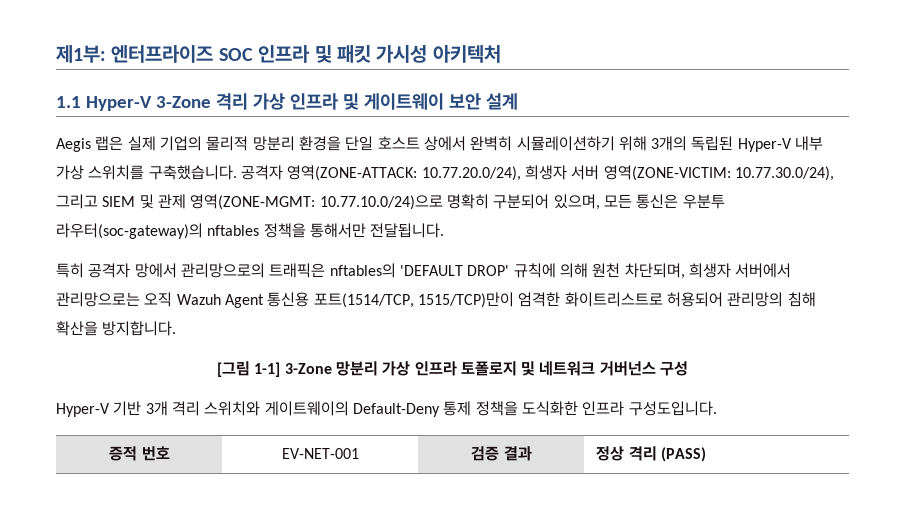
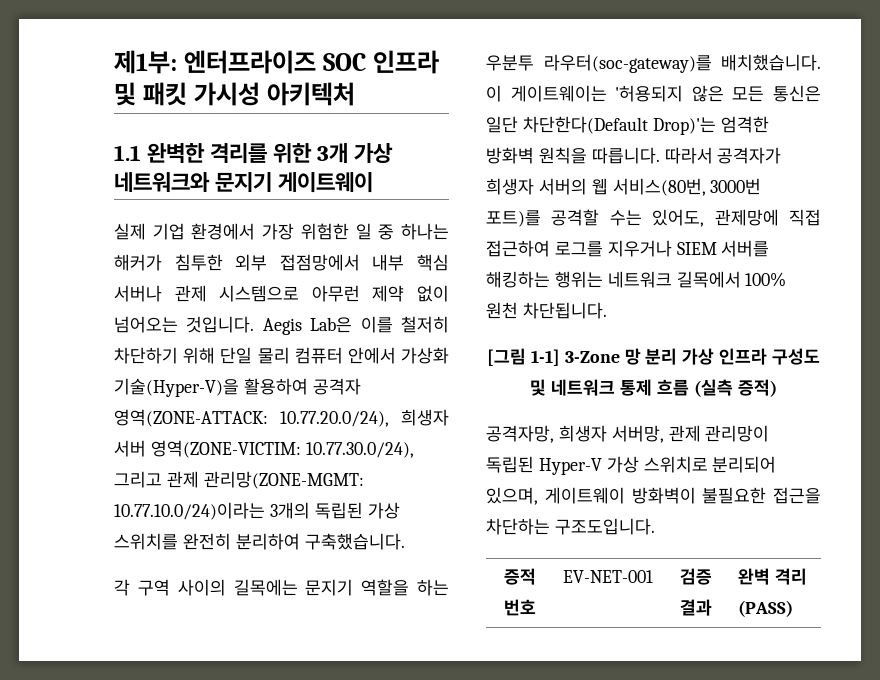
- 1.1 Hyper-V 3-Zone 격리 가상 인프라 및 게이트웨이 보안 설계
- Aegis 랩은 실제 기업의 물리적 망분리 환경을 단일 호스트 상에서 완벽히 시뮬레이션하기 위해 3개의 독립된 Hyper-V 내부 가상 스위치를 구축했습니다. 공격자 영역(ZONE-ATTACK: 10.77.20.0/24), 희생자 서버 영역(ZONE-VICTIM: 10.77.30.0/24), 그리고 SIEM 및 관제 영역(ZONE-MGMT: 10.77.10.0/24)으로 명확히 구분되어 있으며, 모든 통신은 우분투 라우터(soc-gateway)의 nftables 정책을 통해서만 전달됩니다.
- 특히 공격자 망에서 관리망으로의 트래픽은 nftables의 'DEFAULT DROP' 규칙에 의해 원천 차단되며, 희생자 서버에서 관리망으로는 오직 Wazuh Agent 통신용 포트(1514/TCP, 1515/TCP)만이 엄격한 화이트리스트로 허용되어 관리망의 침해 확산을 방지합니다.
+ 1.1 완벽한 격리를 위한 3개 가상 네트워크와 문지기 게이트웨이
+ 실제 기업 환경에서 가장 위험한 일 중 하나는 해커가 침투한 외부 접점망에서 내부 핵심 서버나 관제 시스템으로 아무런 제약 없이 넘어오는 것입니다. Aegis Lab은 이를 철저히 차단하기 위해 단일 물리 컴퓨터 안에서 가상화 기술(Hyper-V)을 활용하여 공격자 영역(ZONE-ATTACK: 10.77.20.0/24), 희생자 서버 영역(ZONE-VICTIM: 10.77.30.0/24), 그리고 관제 관리망(ZONE-MGMT: 10.77.10.0/24)이라는 3개의 독립된 가상 스위치를 완전히 분리하여 구축했습니다.
+ 각 구역 사이의 길목에는 문지기 역할을 하는 우분투 라우터(soc-gateway)를 배치했습니다. 이 게이트웨이는 '허용되지 않은 모든 통신은 일단 차단한다(Default Drop)'는 엄격한 방화벽 원칙을 따릅니다. 따라서 공격자가 희생자 서버의 웹 서비스(80번, 3000번 포트)를 공격할 수는 있어도, 관제망에 직접 접근하여 로그를 지우거나 SIEM 서버를 해킹하는 행위는 네트워크 길목에서 100% 원천 차단됩니다.
- [그림 1-1] 3-Zone 망분리 가상 인프라 토폴로지 및 네트워크 거버넌스 구성
- Hyper-V 기반 3개 격리 스위치와 게이트웨이의 Default-Deny 통제 정책을 도식화한 인프라 구성도입니다.
+ [그림 1-1] 3-Zone 망 분리 가상 인프라 구성도 및 네트워크 통제 흐름 (실측 증적)
+ 공격자망, 희생자 서버망, 관제 관리망이 독립된 Hyper-V 가상 스위치로 분리되어 있으며, 게이트웨이 방화벽이 불필요한 접근을 차단하는 구조도입니다.
- 증적 번호 | EV-NET-001 | 검증 결과 | 정상 격리 (PASS)
+ 증적 번호 | EV-NET-001 | 검증 결과 | 완벽 격리 (PASS)

